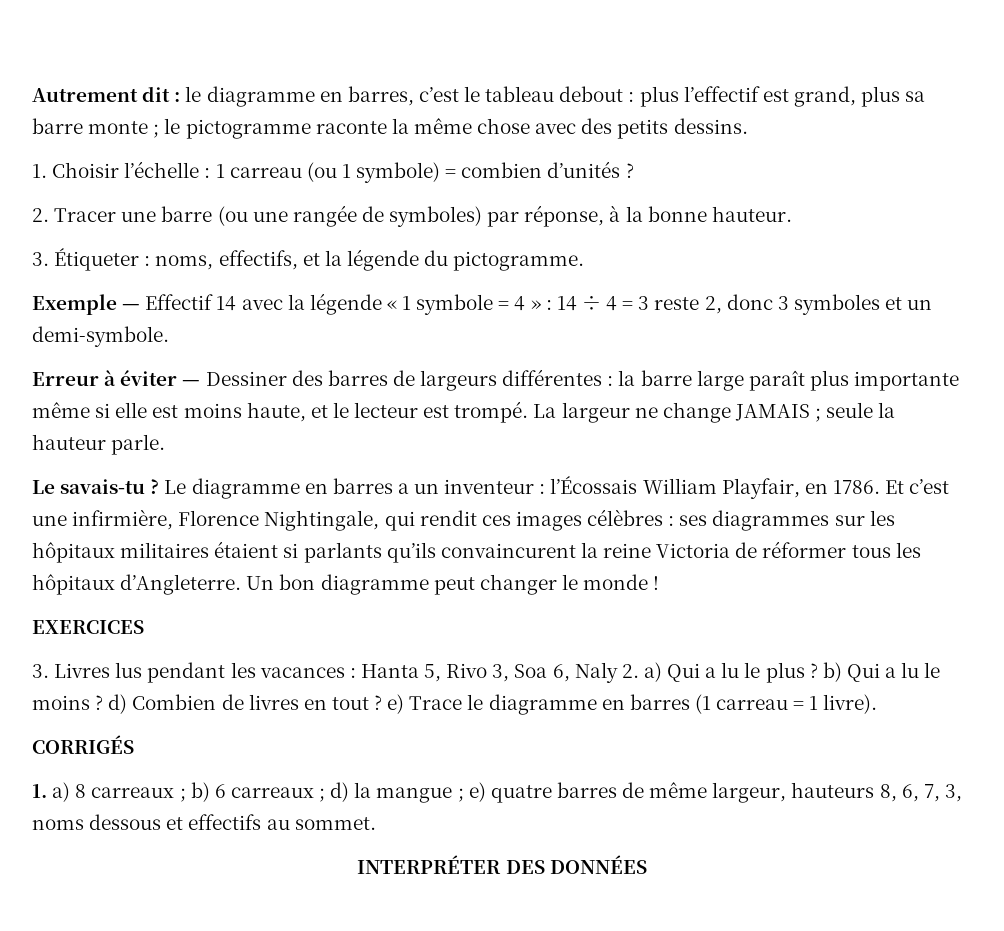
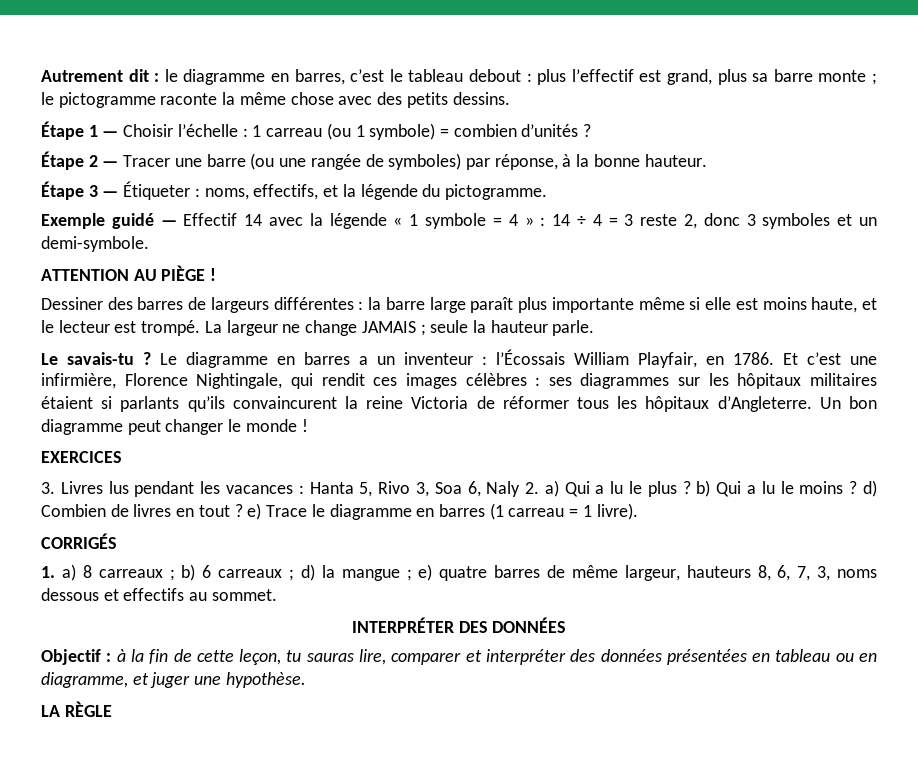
- 1. Choisir l’échelle : 1 carreau (ou 1 symbole) = combien d’unités ?
+ Étape 1 — Choisir l’échelle : 1 carreau (ou 1 symbole) = combien d’unités ?
- 2. Tracer une barre (ou une rangée de symboles) par réponse, à la bonne hauteur.
+ Étape 2 — Tracer une barre (ou une rangée de symboles) par réponse, à la bonne hauteur.
- 3. Étiqueter : noms, effectifs, et la légende du pictogramme.
+ Étape 3 — Étiqueter : noms, effectifs, et la légende du pictogramme.
- Exemple — Effectif 14 avec la légende « 1 symbole = 4 » : 14 ÷ 4 = 3 reste 2, donc 3 symboles et un demi-symbole.
+ Exemple guidé — Effectif 14 avec la légende « 1 symbole = 4 » : 14 ÷ 4 = 3 reste 2, donc 3 symboles et un demi-symbole.
- Erreur à éviter — Dessiner des barres de largeurs différentes : la barre large paraît plus importante même si elle est moins haute, et le lecteur est trompé.
+ ATTENTION AU PIÈGE !
+ Dessiner des barres de largeurs différentes : la barre large paraît plus importante même si elle est moins haute, et le lecteur est trompé.
+ Objectif : à la fin de cette leçon, tu sauras lire, comparer et interpréter des données présentées en tableau ou en diagramme, et juger une hypothèse.
+ LA RÈGLE

